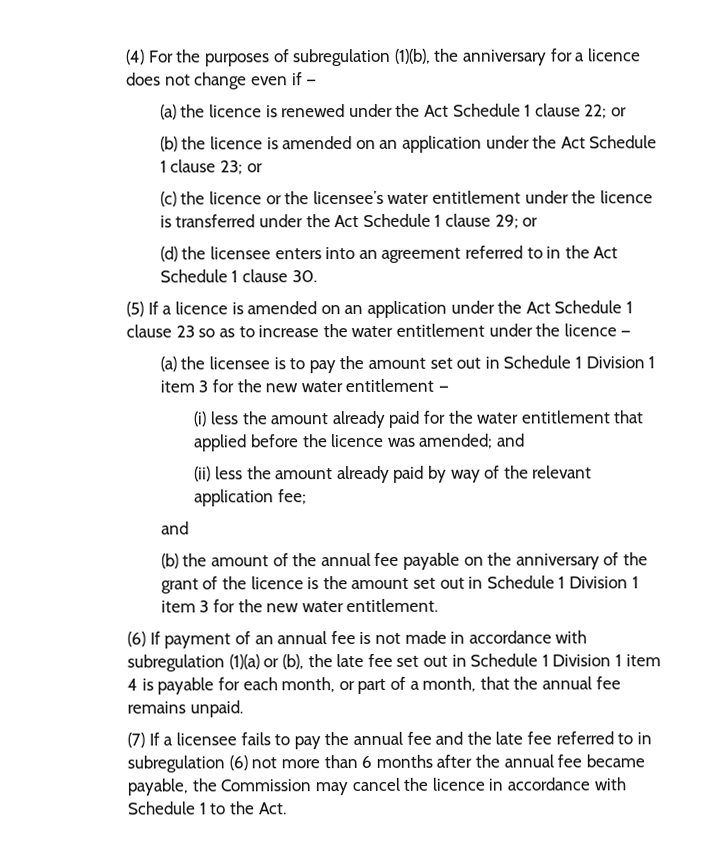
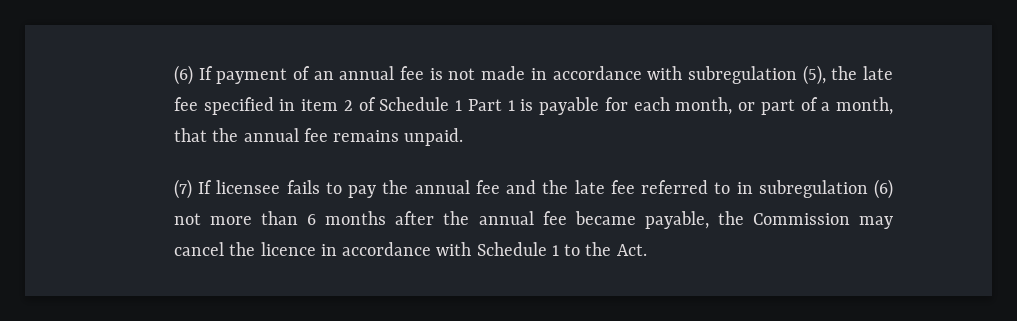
- (4) For the purposes of subregulation (1)(b), the anniversary for a licence does not change even if —
- (a) the licence is renewed under the Act Schedule 1 clause 22; or
- (b) the licence is amended on an application under the Act Schedule 1 clause 23; or
- (c) the licence or the licensee’s water entitlement under the licence is transferred under the Act Schedule 1 clause 29; or
- (d) the licensee enters into an agreement referred to in the Act Schedule 1 clause 30.
- (5) If a licence is amended on an application under the Act Schedule 1 clause 23 so as to increase the water entitlement under the licence —
- (a) the licensee is to pay the amount set out in Schedule 1 Division 1 item 3 for the new water entitlement —
- (i) less the amount already paid for the water entitlement that applied before the licence was amended; and
- (ii) less the amount already paid by way of the relevant application fee;
- and
- (b) the amount of the annual fee payable on the anniversary of the grant of the licence is the amount set out in Schedule 1 Division 1 item 3 for the new water entitlement.
- (6) If payment of an annual fee is not made in accordance with subregulation (1)(a) or (b), the late fee set out in Schedule 1 Division 1 item 4 is payable for each month, or part of a month, that the annual fee remains unpaid.
+ (6) If payment of an annual fee is not made in accordance with subregulation (5), the late fee specified in item 2 of Schedule 1 Part 1 is payable for each month, or part of a month, that the annual fee remains unpaid.
- (7) If a licensee fails to pay the annual fee and the late fee referred to in subregulation (6) not more than 6 months after the annual fee became payable, the Commission may cancel the licence in accordance with Schedule 1 to the Act.
+ (7) If licensee fails to pay the annual fee and the late fee referred to in subregulation (6) not more than 6 months after the annual fee became payable, the Commission may cancel the licence in accordance with Schedule 1 to the Act.

